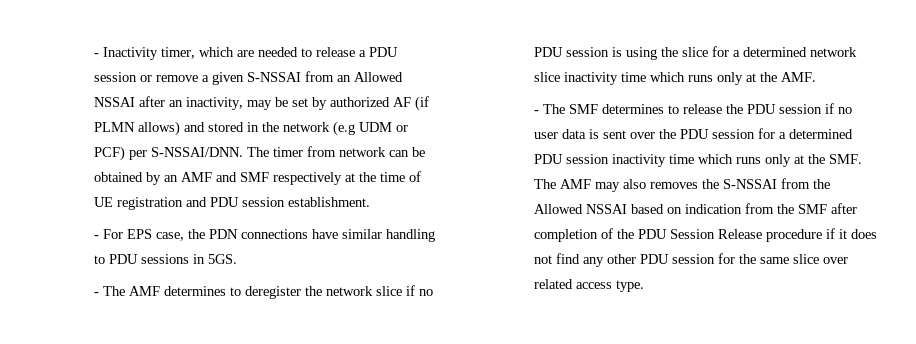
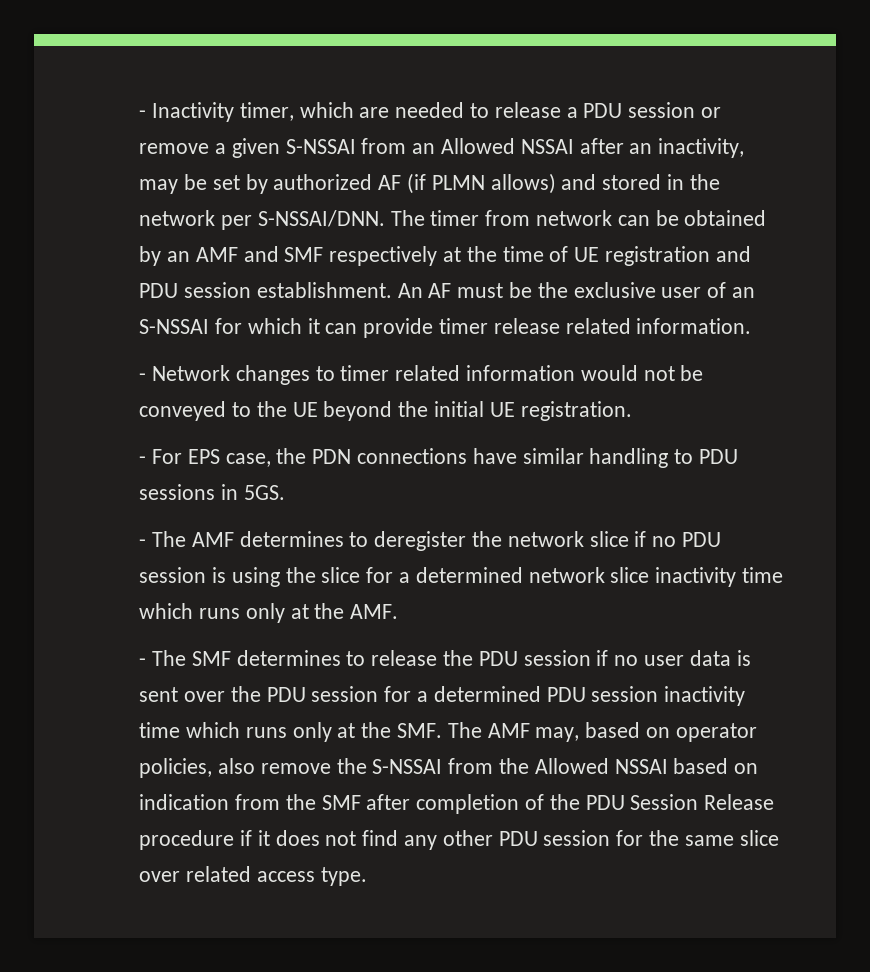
- - Inactivity timer, which are needed to release a PDU session or remove a given S-NSSAI from an Allowed NSSAI after an inactivity, may be set by authorized AF (if PLMN allows) and stored in the network (e.g UDM or PCF) per S-NSSAI/DNN.
+ - Inactivity timer, which are needed to release a PDU session or remove a given S-NSSAI from an Allowed NSSAI after an inactivity, may be set by authorized AF (if PLMN allows) and stored in the network per S-NSSAI/DNN.
+ An AF must be the exclusive user of an S-NSSAI for which it can provide timer release related information.
+ - Network changes to timer related information would not be conveyed to the UE beyond the initial UE registration.
- - The SMF determines to release the PDU session if no user data is sent over the PDU session for a determined PDU session inactivity time which runs only at the SMF. The AMF may also removes the S-NSSAI from the Allowed NSSAI based on indication from the SMF after completion of the PDU Session Release procedure if it does not find any other PDU session for the same slice over related access type.
+ - The SMF determines to release the PDU session if no user data is sent over the PDU session for a determined PDU session inactivity time which runs only at the SMF. The AMF may, based on operator policies, also remove the S-NSSAI from the Allowed NSSAI based on indication from the SMF after completion of the PDU Session Release procedure if it does not find any other PDU session for the same slice over related access type.

